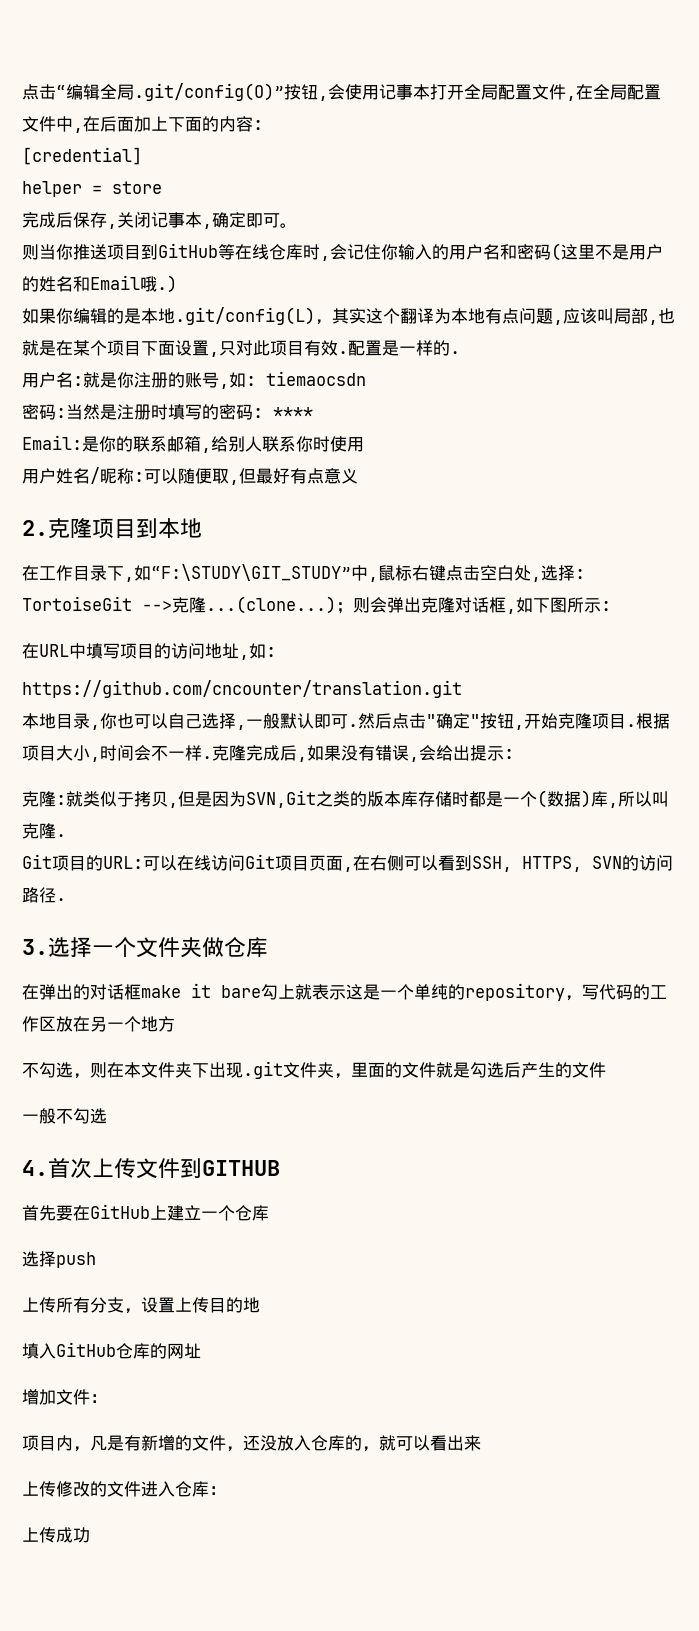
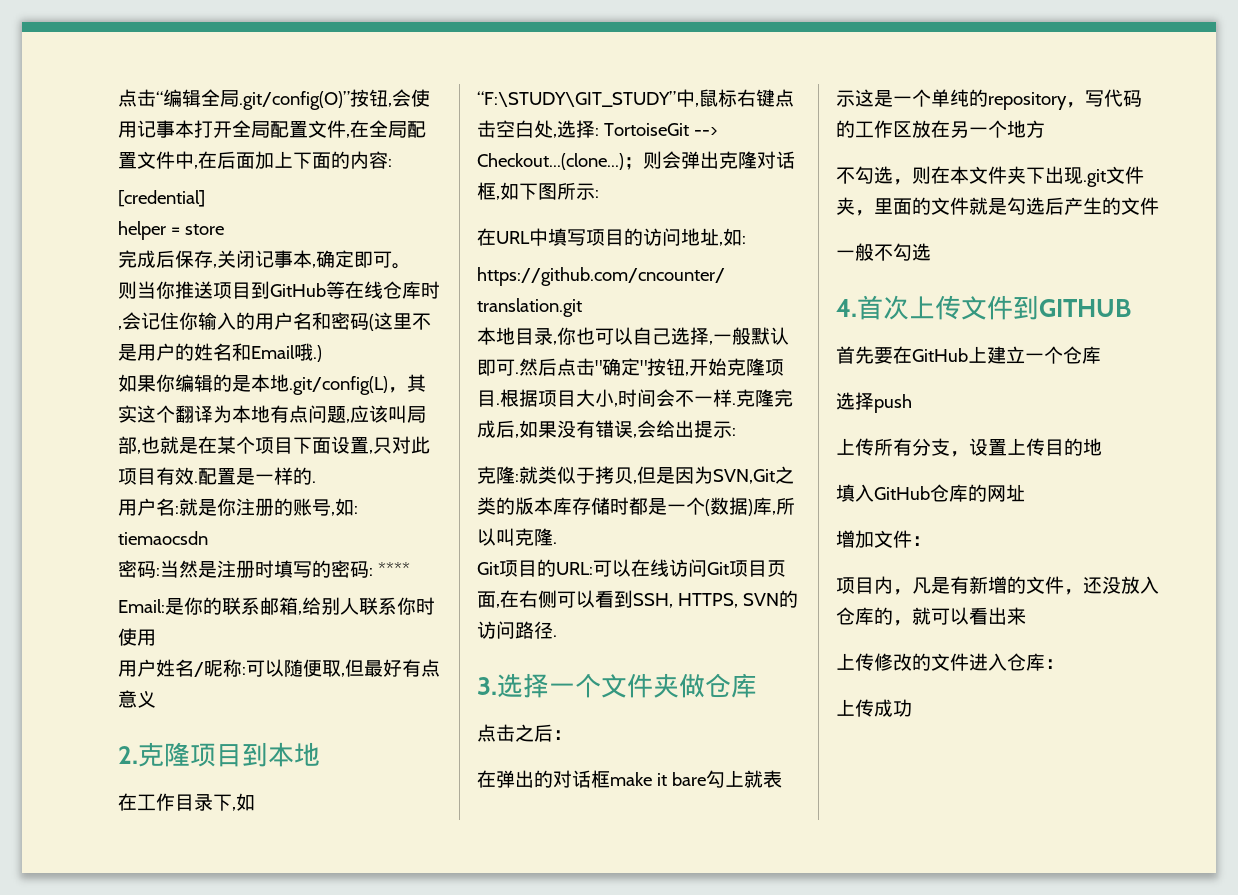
- 在工作目录下,如“F:\STUDY\GIT_STUDY”中,鼠标右键点击空白处,选择: TortoiseGit -->克隆...(clone...)
+ 在工作目录下,如“F:\STUDY\GIT_STUDY”中,鼠标右键点击空白处,选择: TortoiseGit --> Checkout...(clone...)
+ 点击之后：

